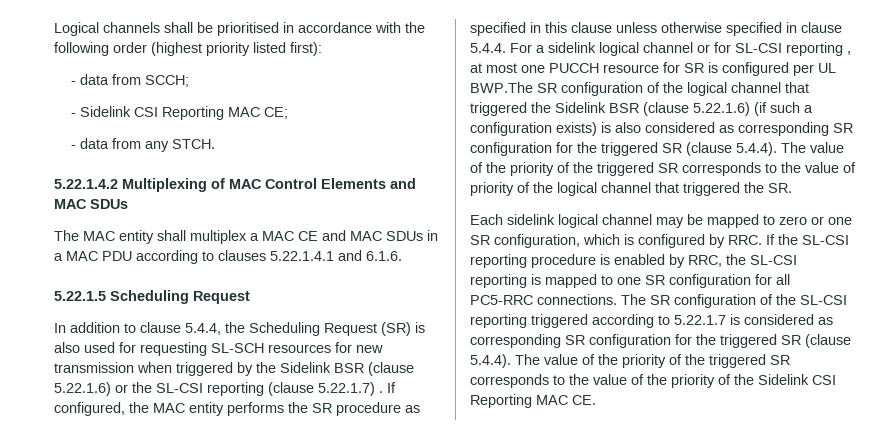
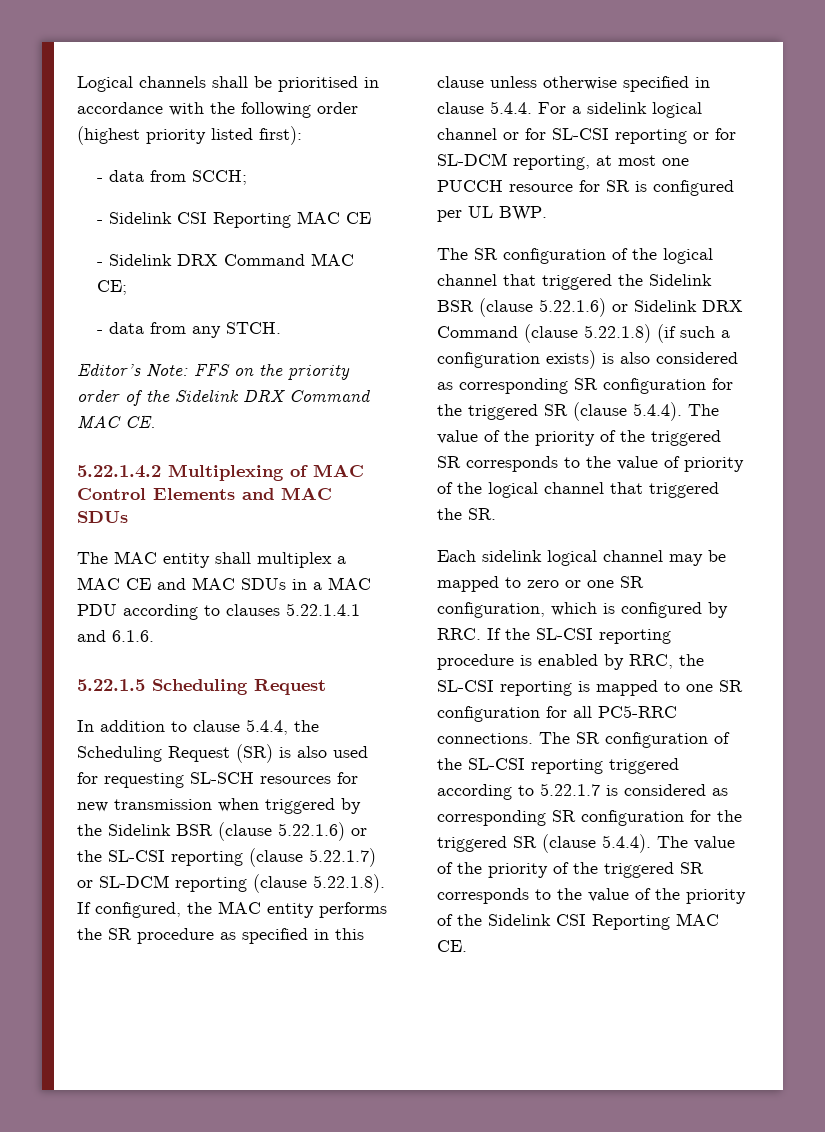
- - Sidelink CSI Reporting MAC CE;
+ - Sidelink CSI Reporting MAC CE
+ - Sidelink DRX Command MAC CE;
+ Editor’s Note: FFS on the priority order of the Sidelink DRX Command MAC CE.
- In addition to clause 5.4.4, the Scheduling Request (SR) is also used for requesting SL-SCH resources for new transmission when triggered by the Sidelink BSR (clause 5.22.1.6) or the SL-CSI reporting (clause 5.22.1.7) . If configured, the MAC entity performs the SR procedure as specified in this clause unless otherwise specified in clause 5.4.4. For a sidelink logical channel or for SL-CSI reporting , at most one PUCCH resource for SR is configured per UL BWP.The SR configuration of the logical channel that triggered the Sidelink BSR (clause 5.22.1.6) (if such a configuration exists) is also considered as corresponding SR configuration for the triggered SR (clause 5.4.4). The value of the priority of the triggered SR corresponds to the value of priority of the logical channel that triggered the SR.
+ In addition to clause 5.4.4, the Scheduling Request (SR) is also used for requesting SL-SCH resources for new transmission when triggered by the Sidelink BSR (clause 5.22.1.6) or the SL-CSI reporting (clause 5.22.1.7) or SL-DCM reporting (clause 5.22.1.8). If configured, the MAC entity performs the SR procedure as specified in this clause unless otherwise specified in clause 5.4.4. For a sidelink logical channel or for SL-CSI reporting or for SL-DCM reporting, at most one PUCCH resource for SR is configured per UL BWP.
+ The SR configuration of the logical channel that triggered the Sidelink BSR (clause 5.22.1.6) or Sidelink DRX Command (clause 5.22.1.8) (if such a configuration exists) is also considered as corresponding SR configuration for the triggered SR (clause 5.4.4). The value of the priority of the triggered SR corresponds to the value of priority of the logical channel that triggered the SR.

